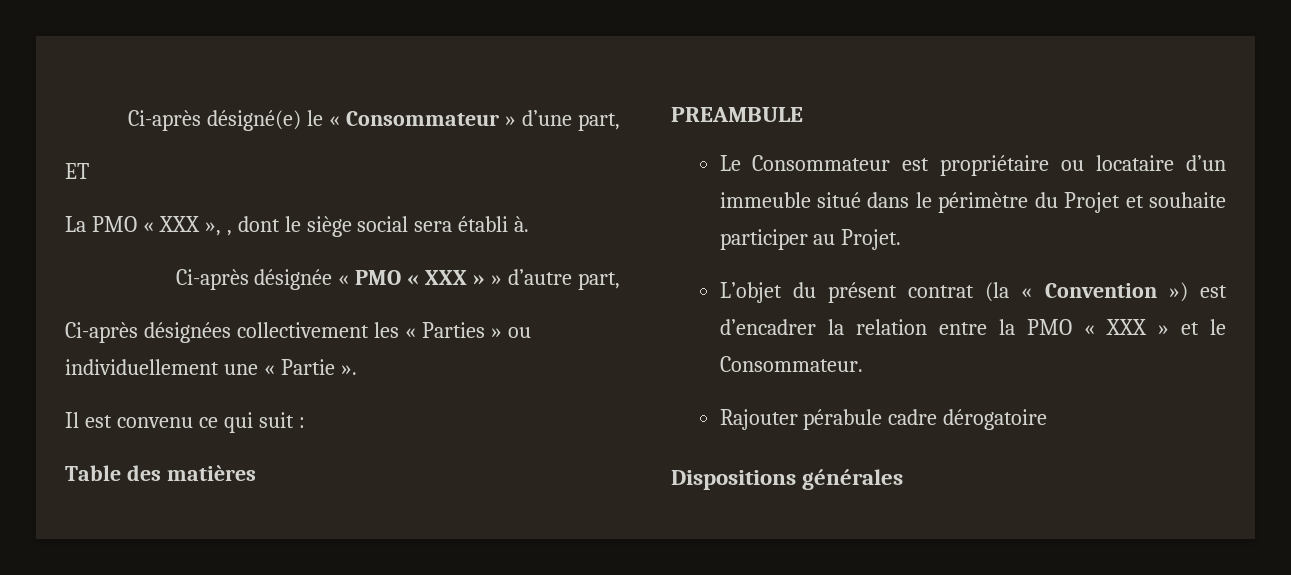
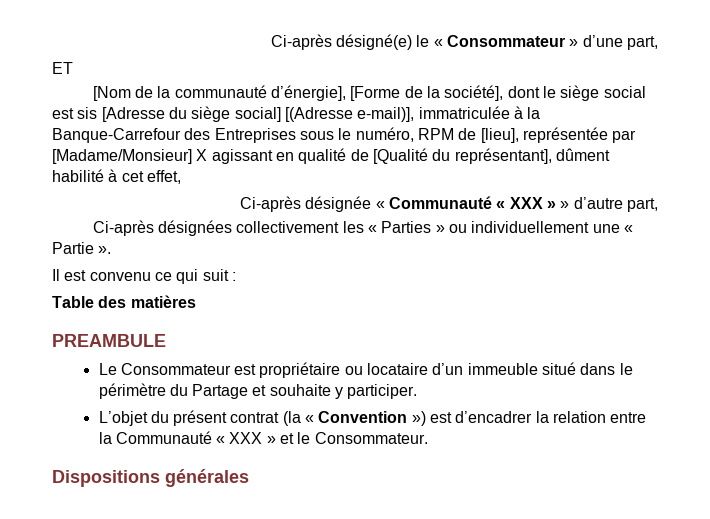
- La PMO « XXX », , dont le siège social sera établi à.
+ [Nom de la communauté d’énergie], [Forme de la société], dont le siège social est sis [Adresse du siège social] [(Adresse e-mail)], immatriculée à la Banque-Carrefour des Entreprises sous le numéro, RPM de [lieu], représentée par [Madame/Monsieur] X agissant en qualité de [Qualité du représentant], dûment habilité à cet effet,
- Ci-après désignée « PMO « XXX » » d’autre part,
+ Ci-après désignée « Communauté « XXX » » d’autre part,
- Le Consommateur est propriétaire ou locataire d’un immeuble situé dans le périmètre du Projet et souhaite participer au Projet.
+ Le Consommateur est propriétaire ou locataire d’un immeuble situé dans le périmètre du Partage et souhaite y participer.
- L’objet du présent contrat (la « Convention ») est d’encadrer la relation entre la PMO « XXX » et le Consommateur.
+ L’objet du présent contrat (la « Convention ») est d’encadrer la relation entre la Communauté « XXX » et le Consommateur.
- Rajouter pérabule cadre dérogatoire

